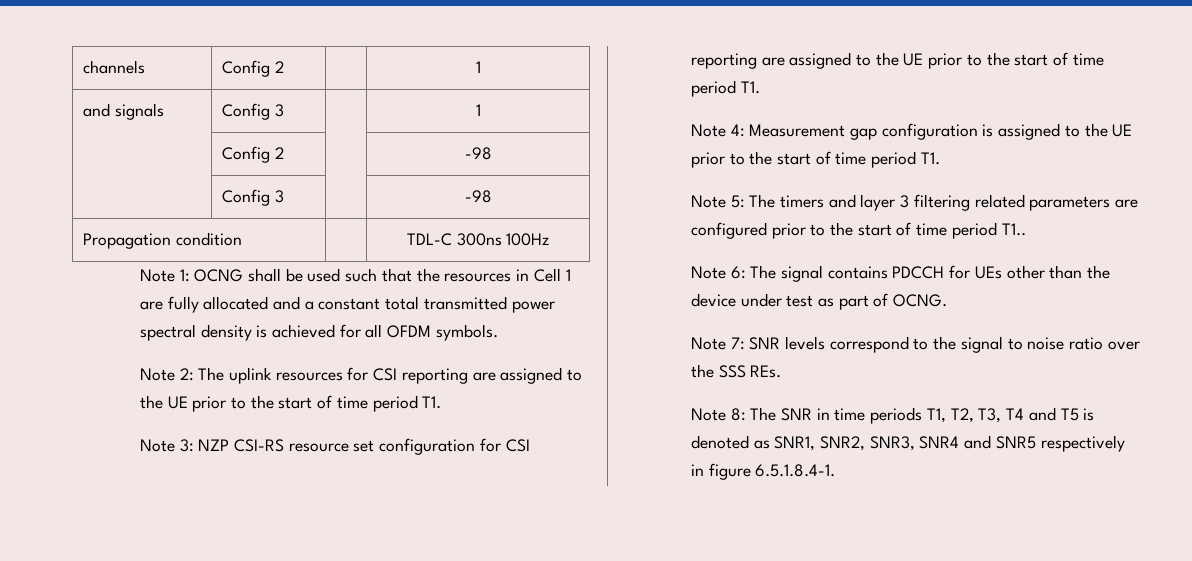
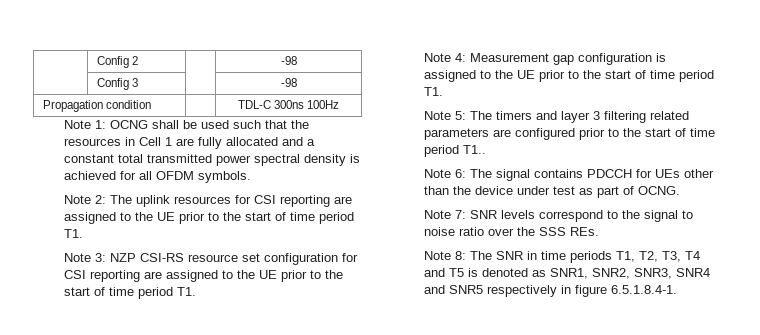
- channels | Config 2 | | 1
- and signals | Config 3 | | 1

